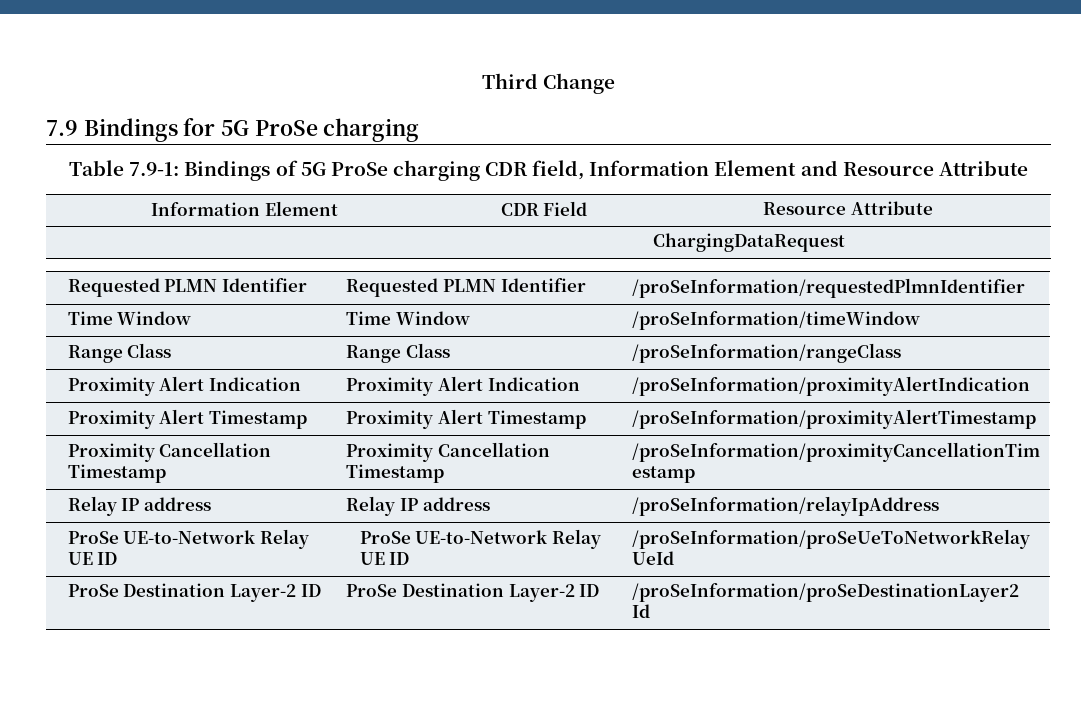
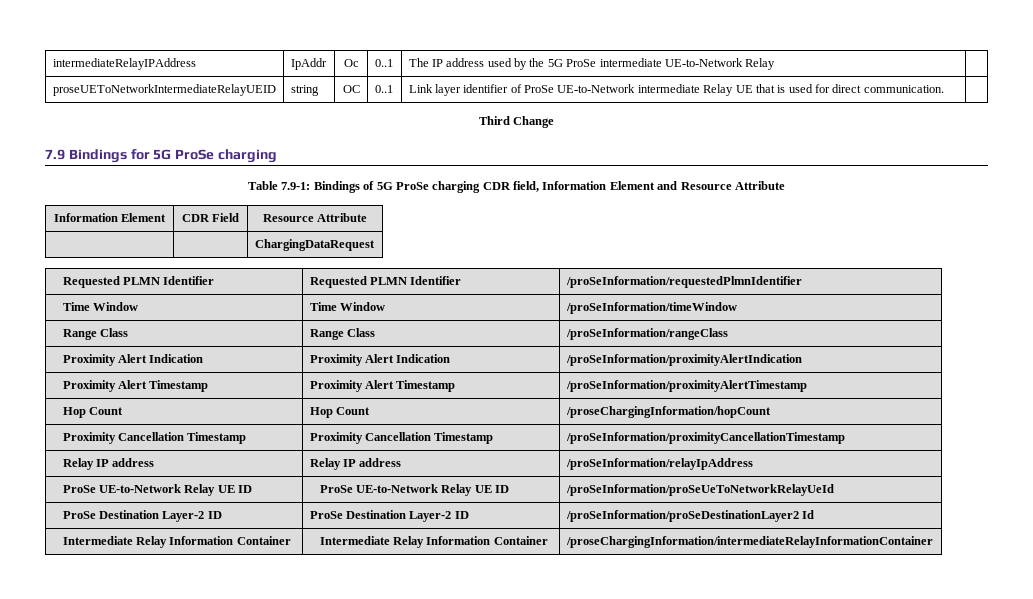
+ intermediateRelayIPAddress | IpAddr | Oc | 0..1 | The IP address used by the 5G ProSe intermediate UE-to-Network Relay |
+ proseUEToNetworkIntermediateRelayUEID | string | OC | 0..1 | Link layer identifier of ProSe UE-to-Network intermediate Relay UE that is used for direct communication. |
+ Hop Count | Hop Count | /proseChargingInformation/hopCount
+ Intermediate Relay Information Container | Intermediate Relay Information Container | /proseChargingInformation/intermediateRelayInformationContainer

